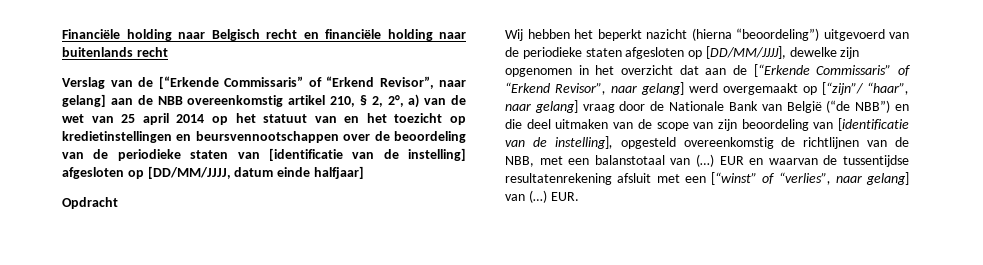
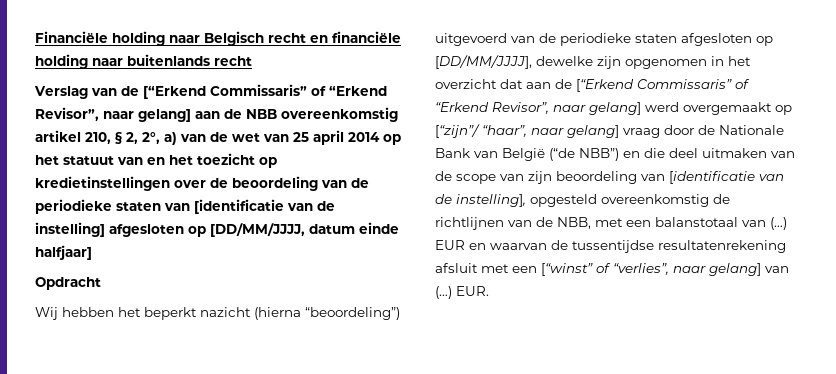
- Verslag van de [“Erkende Commissaris” of “Erkend Revisor”, naar gelang] aan de NBB overeenkomstig artikel 210, § 2, 2°, a) van de wet van 25 april 2014 op het statuut van en het toezicht op kredietinstellingen en beursvennootschappen over de beoordeling van de periodieke staten van [identificatie van de instelling] afgesloten op [DD/MM/JJJJ, datum einde halfjaar]
+ Verslag van de [“Erkend Commissaris” of “Erkend Revisor”, naar gelang] aan de NBB overeenkomstig artikel 210, § 2, 2°, a) van de wet van 25 april 2014 op het statuut van en het toezicht op kredietinstellingen over de beoordeling van de periodieke staten van [identificatie van de instelling] afgesloten op [DD/MM/JJJJ, datum einde halfjaar]
- Wij hebben het beperkt nazicht (hierna “beoordeling”) uitgevoerd van de periodieke staten afgesloten op [DD/MM/JJJJ], dewelke zijn opgenomen in het overzicht dat aan de [“Erkende Commissaris” of “Erkend Revisor”, naar gelang] werd overgemaakt op [“zijn”/ “haar”, naar gelang] vraag door de Nationale Bank van België (“de NBB”) en die deel uitmaken van de scope van zijn beoordeling van [identificatie van de instelling], opgesteld overeenkomstig de richtlijnen van de NBB, met een balanstotaal van (…)
+ Wij hebben het beperkt nazicht (hierna “beoordeling”) uitgevoerd van de periodieke staten afgesloten op [DD/MM/JJJJ], dewelke zijn opgenomen in het overzicht dat aan de [“Erkend Commissaris” of “Erkend Revisor”, naar gelang] werd overgemaakt op [“zijn”/ “haar”, naar gelang] vraag door de Nationale Bank van België (“de NBB”) en die deel uitmaken van de scope van zijn beoordeling van [identificatie van de instelling], opgesteld overeenkomstig de richtlijnen van de NBB, met een balanstotaal van (…)

